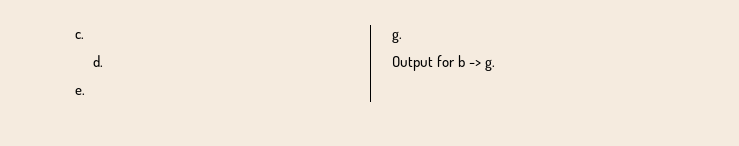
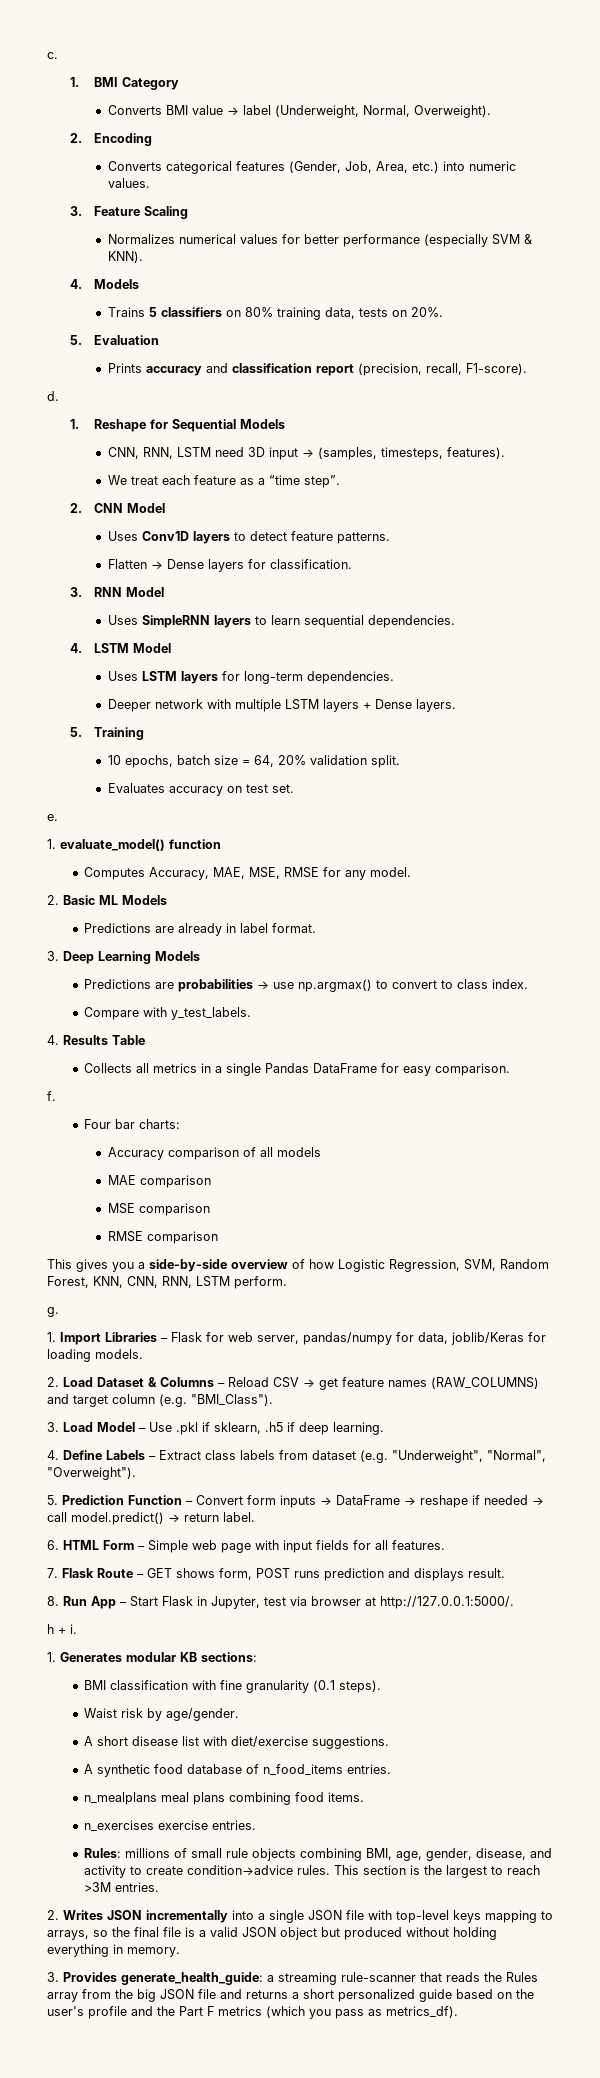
+ 1. BMI Category
+ Converts BMI value → label (Underweight, Normal, Overweight).
+ 2. Encoding
+ Converts categorical features (Gender, Job, Area, etc.) into numeric values.
+ 3. Feature Scaling
+ Normalizes numerical values for better performance (especially SVM & KNN).
+ 4. Models
+ Trains 5 classifiers on 80% training data, tests on 20%.
+ 5. Evaluation
+ Prints accuracy and classification report (precision, recall, F1-score).
  d.
+ 1. Reshape for Sequential Models
+ CNN, RNN, LSTM need 3D input → (samples, timesteps, features).
+ We treat each feature as a “time step”.
+ 2. CNN Model
+ Uses Conv1D layers to detect feature patterns.
+ Flatten → Dense layers for classification.
+ 3. RNN Model
+ Uses SimpleRNN layers to learn sequential dependencies.
+ 4. LSTM Model
+ Uses LSTM layers for long-term dependencies.
+ Deeper network with multiple LSTM layers + Dense layers.
+ 5. Training
+ 10 epochs, batch size = 64, 20% validation split.
+ Evaluates accuracy on test set.
  e.
+ 1. evaluate_model() function
+ Computes Accuracy, MAE, MSE, RMSE for any model.
+ 2. Basic ML Models
+ Predictions are already in label format.
+ 3. Deep Learning Models
+ Predictions are probabilities → use np.argmax() to convert to class index.
+ Compare with y_test_labels.
+ 4. Results Table
+ Collects all metrics in a single Pandas DataFrame for easy comparison.
+ f.
+ Four bar charts:
+ Accuracy comparison of all models
+ MAE comparison
+ MSE comparison
+ RMSE comparison
+ This gives you a side-by-side overview of how Logistic Regression, SVM, Random Forest, KNN, CNN, RNN, LSTM perform.
  g.
- Output for b -> g.
+ 1. Import Libraries – Flask for web server, pandas/numpy for data, joblib/Keras for loading models.
+ 2. Load Dataset & Columns – Reload CSV → get feature names (RAW_COLUMNS) and target column (e.g. "BMI_Class").
+ 3. Load Model – Use .pkl if sklearn, .h5 if deep learning.
+ 4. Define Labels – Extract class labels from dataset (e.g. "Underweight", "Normal", "Overweight").
+ 5. Prediction Function – Convert form inputs → DataFrame → reshape if needed → call model.predict() → return label.
+ 6. HTML Form – Simple web page with input fields for all features.
+ 7. Flask Route – GET shows form, POST runs prediction and displays result.
+ 8. Run App – Start Flask in Jupyter, test via browser at http://127.0.0.1:5000/.
+ h + i.
+ 1. Generates modular KB sections:
+ BMI classification with fine granularity (0.1 steps).
+ Waist risk by age/gender.
+ A short disease list with diet/exercise suggestions.
+ A synthetic food database of n_food_items entries.
+ n_mealplans meal plans combining food items.
+ n_exercises exercise entries.
+ Rules: millions of small rule objects combining BMI, age, gender, disease, and activity to create condition→advice rules. This section is the largest to reach >3M entries.
+ 2. Writes JSON incrementally into a single JSON file with top-level keys mapping to arrays, so the final file is a valid JSON object but produced without holding everything in memory.
+ 3. Provides generate_health_guide: a streaming rule-scanner that reads the Rules array from the big JSON file and returns a short personalized guide based on the user's profile and the Part F metrics (which you pass as metrics_df).

